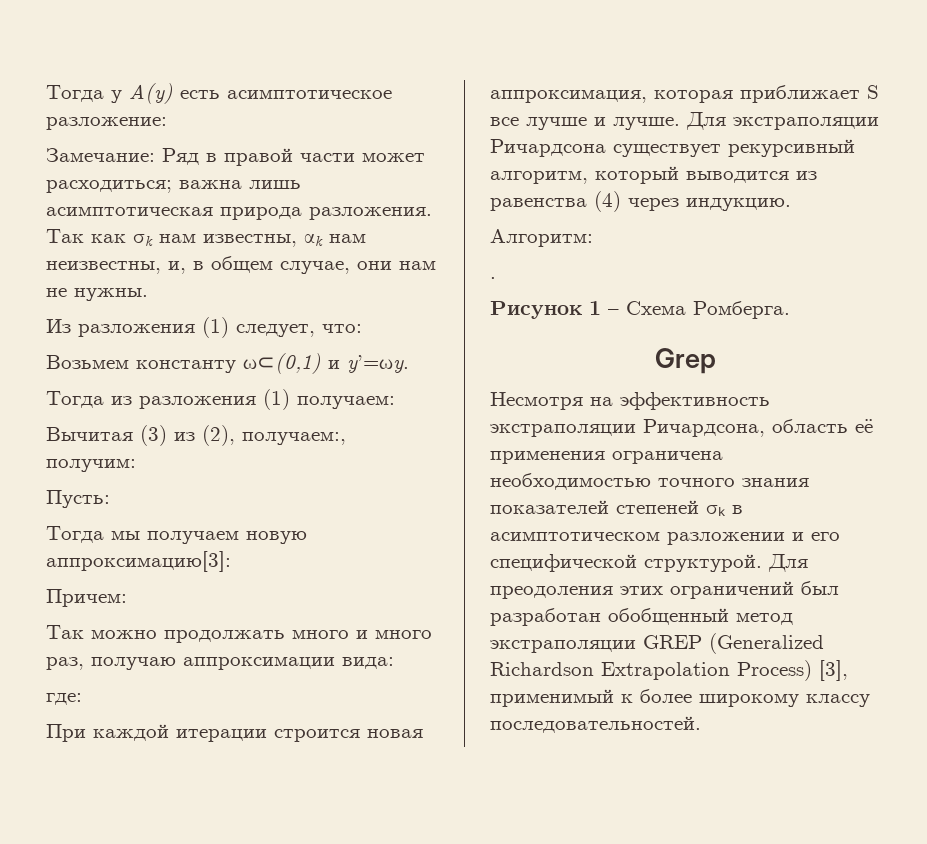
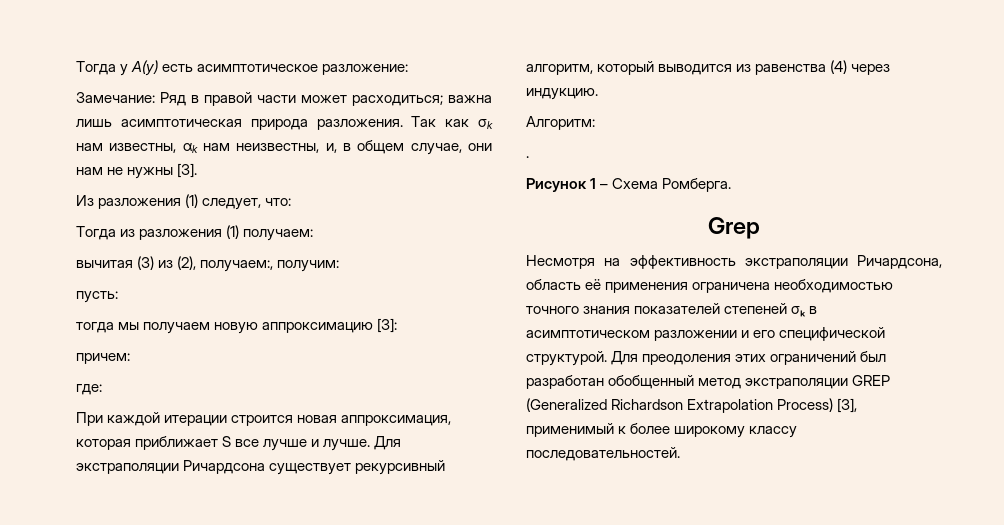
- Так как σk нам известны, αk нам неизвестны, и, в общем случае, они нам не нужны.
+ Так как σk нам известны, αk нам неизвестны, и, в общем случае, они нам не нужны [3].
- Возьмем константу ω⊂(0,1) и y’=ωy.
- Вычитая (3) из (2), получаем:, получим:
+ вычитая (3) из (2), получаем:, получим:
- Пусть:
- Тогда мы получаем новую аппроксимацию[3]:
- Причем:
- Так можно продолжать много и много раз, получаю аппроксимации вида:
+ пусть:
+ тогда мы получаем новую аппроксимацию [3]:
+ причем:

